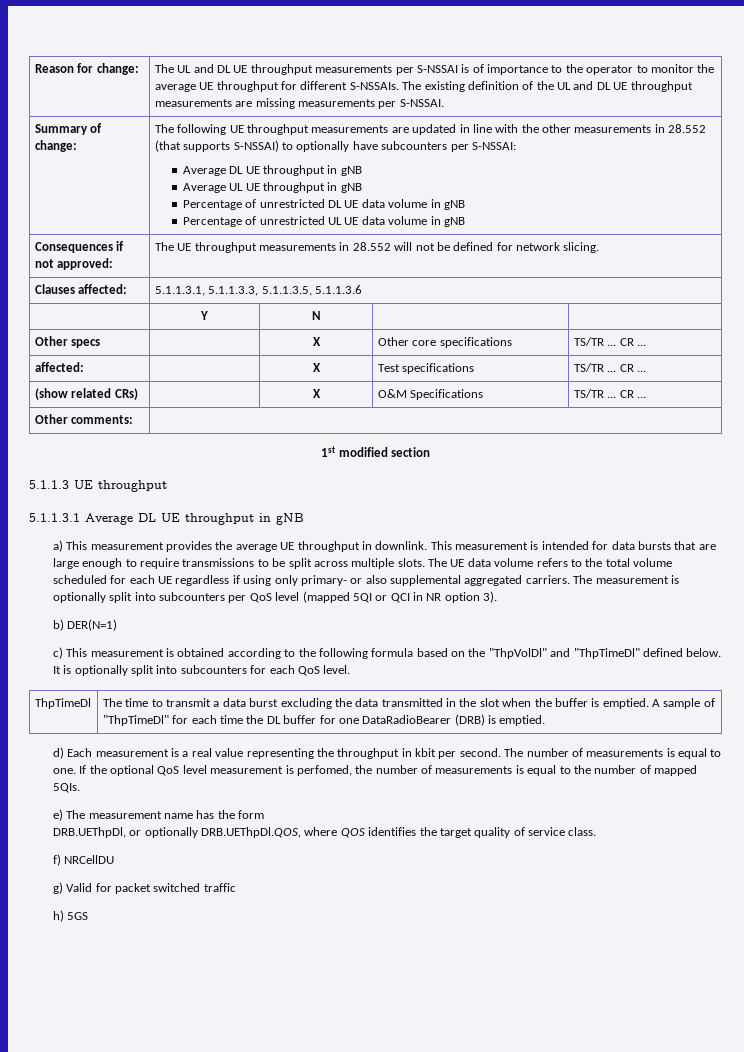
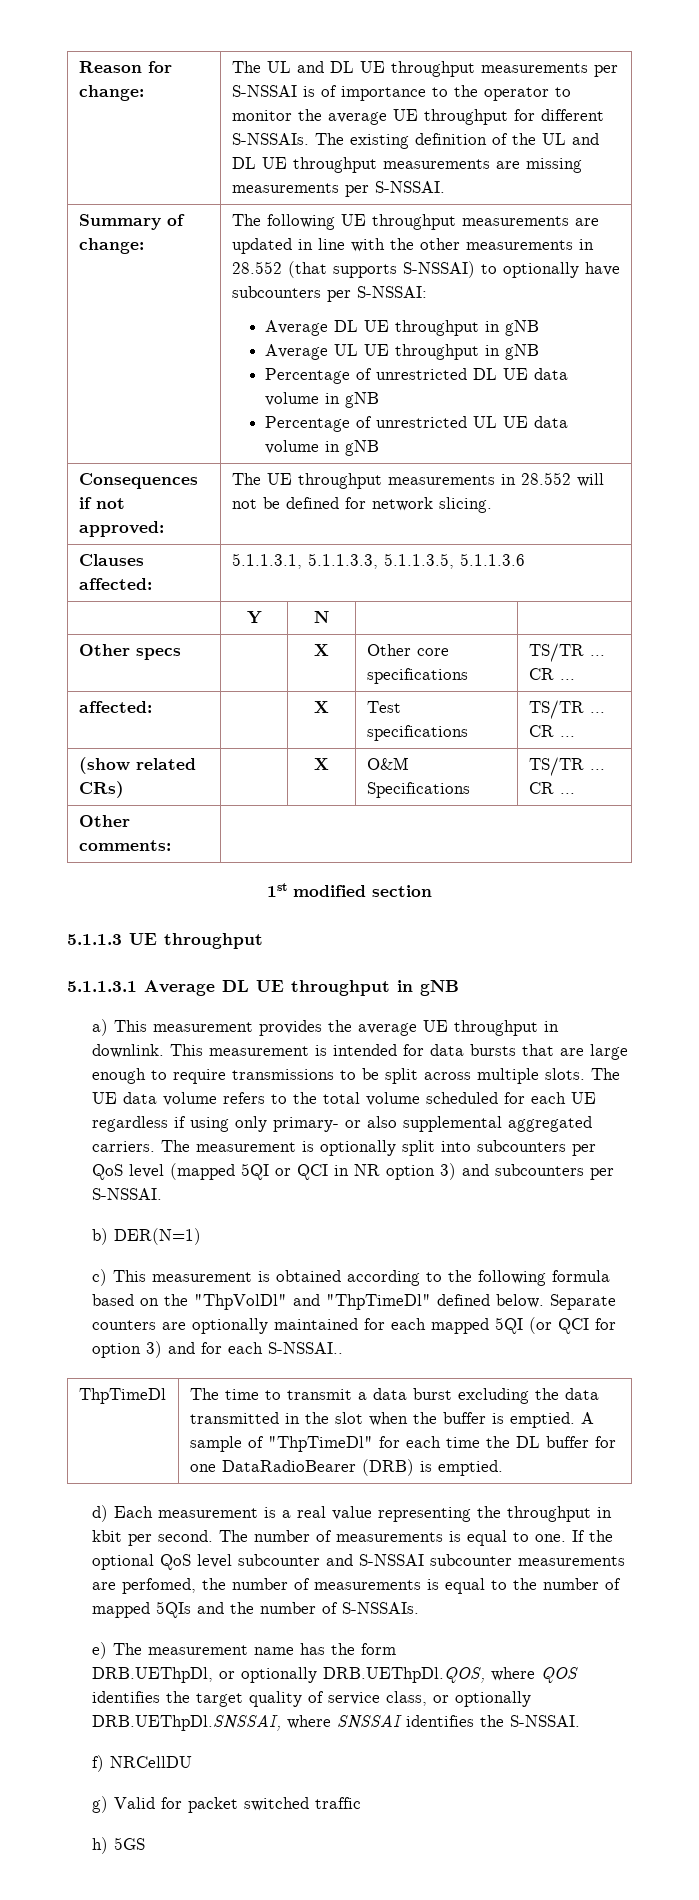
- The measurement is optionally split into subcounters per QoS level (mapped 5QI or QCI in NR option 3).
+ The measurement is optionally split into subcounters per QoS level (mapped 5QI or QCI in NR option 3) and subcounters per S-NSSAI.
- It is optionally split into subcounters for each QoS level.
+ Separate counters are optionally maintained for each mapped 5QI (or QCI for option 3) and for each S-NSSAI..
- If the optional QoS level measurement is perfomed, the number of measurements is equal to the number of mapped 5QIs.
+ If the optional QoS level subcounter and S-NSSAI subcounter measurements are perfomed, the number of measurements is equal to the number of mapped 5QIs and the number of S-NSSAIs.
- DRB.UEThpDl, or optionally DRB.UEThpDl.QOS, where QOS identifies the target quality of service class.
+ DRB.UEThpDl, or optionally DRB.UEThpDl.QOS, where QOS identifies the target quality of service class, or optionally DRB.UEThpDl.SNSSAI, where SNSSAI identifies the S-NSSAI.

